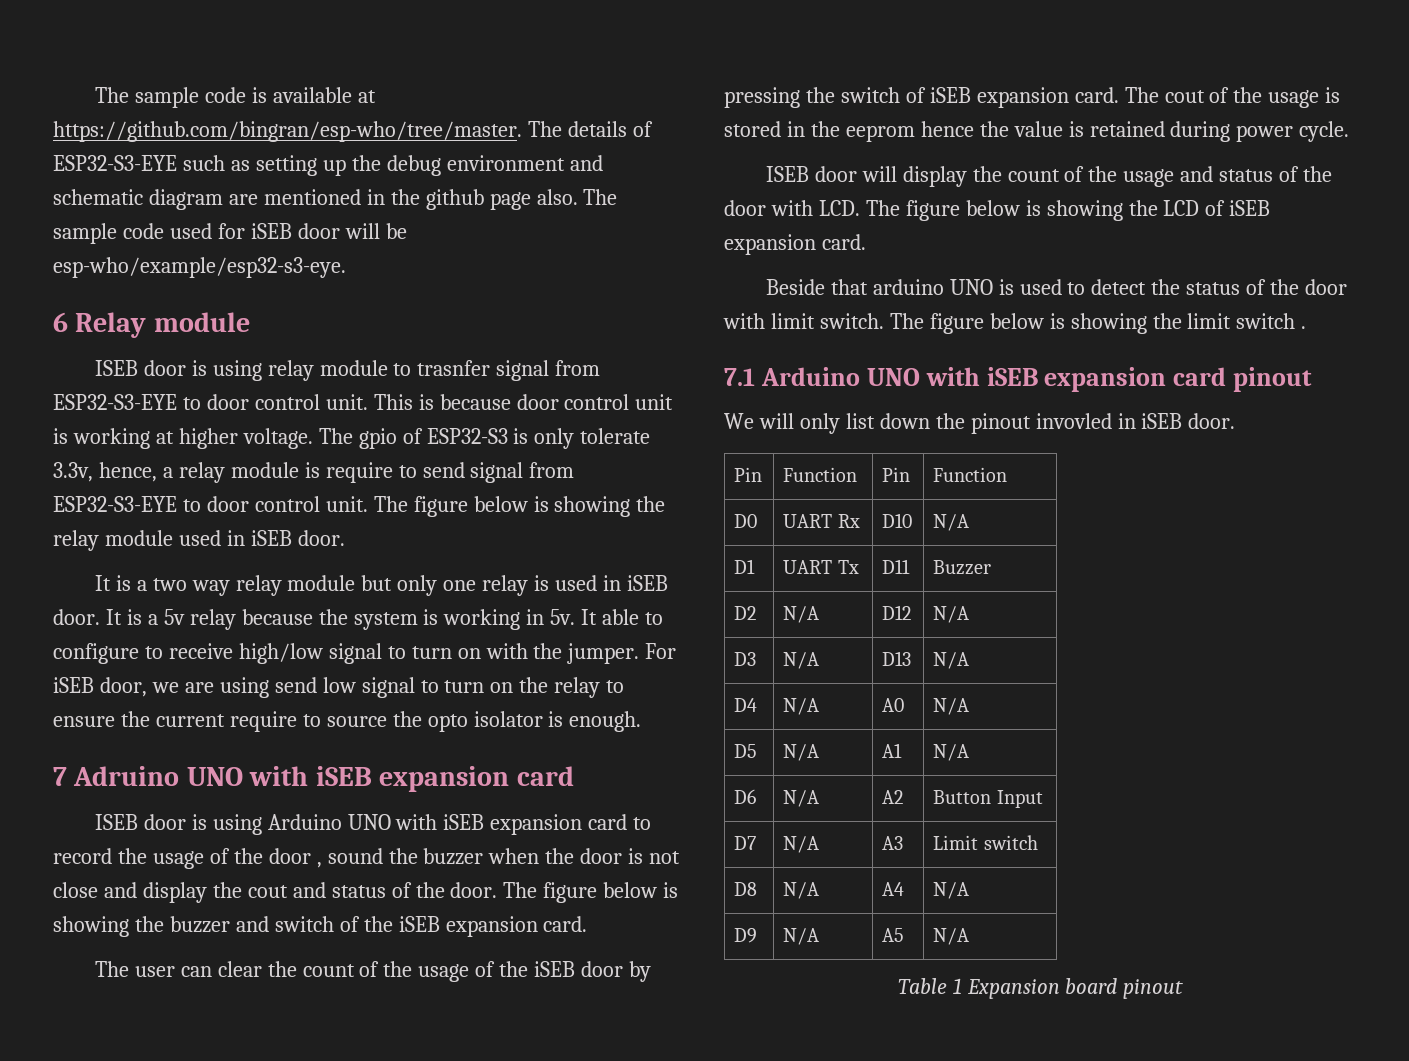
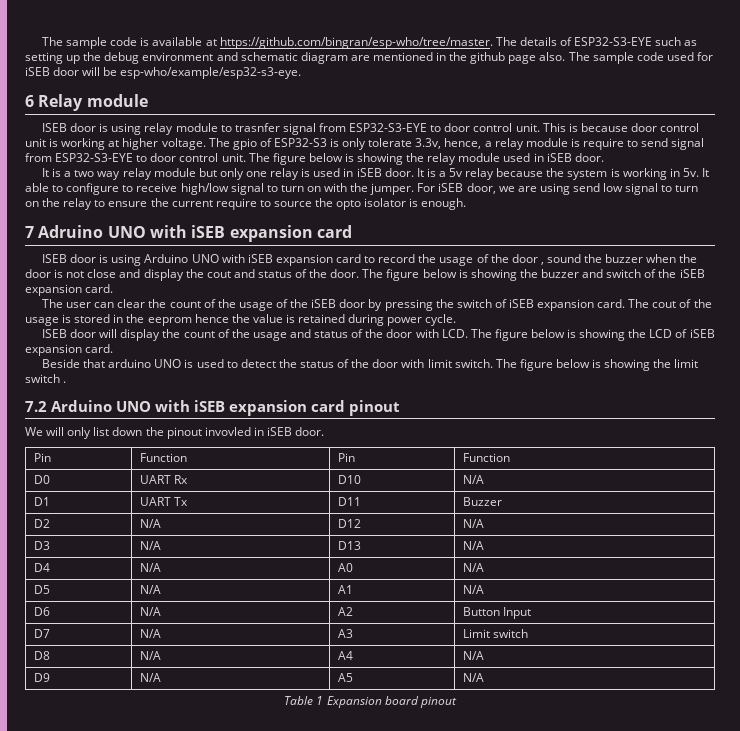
- 7.1 Arduino UNO with iSEB expansion card pinout
+ 7.2 Arduino UNO with iSEB expansion card pinout

